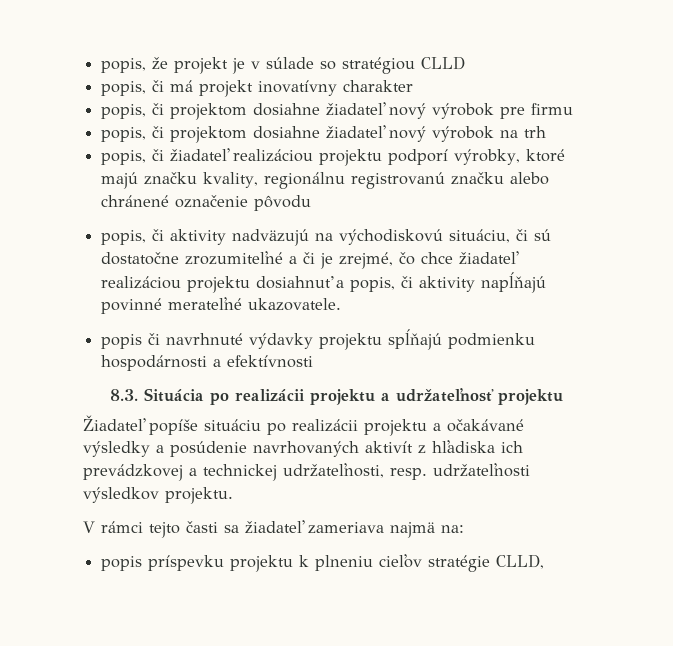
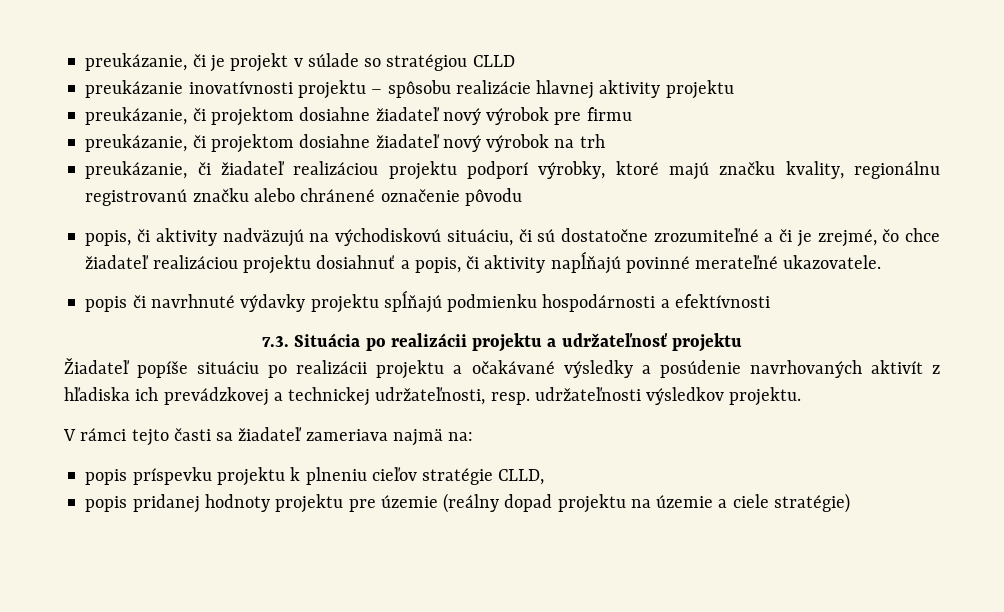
- popis, že projekt je v súlade so stratégiou CLLD
+ preukázanie, či je projekt v súlade so stratégiou CLLD
- popis, či má projekt inovatívny charakter
- popis, či projektom dosiahne žiadateľ nový výrobok pre firmu
+ preukázanie inovatívnosti projektu – spôsobu realizácie hlavnej aktivity projektu
+ preukázanie, či projektom dosiahne žiadateľ nový výrobok pre firmu
- popis, či projektom dosiahne žiadateľ nový výrobok na trh
+ preukázanie, či projektom dosiahne žiadateľ nový výrobok na trh
- popis, či žiadateľ realizáciou projektu podporí výrobky, ktoré majú značku kvality, regionálnu registrovanú značku alebo chránené označenie pôvodu
+ preukázanie, či žiadateľ realizáciou projektu podporí výrobky, ktoré majú značku kvality, regionálnu registrovanú značku alebo chránené označenie pôvodu
- 8.3. Situácia po realizácii projektu a udržateľnosť projektu
+ 7.3. Situácia po realizácii projektu a udržateľnosť projektu
+ popis pridanej hodnoty projektu pre územie (reálny dopad projektu na územie a ciele stratégie)

